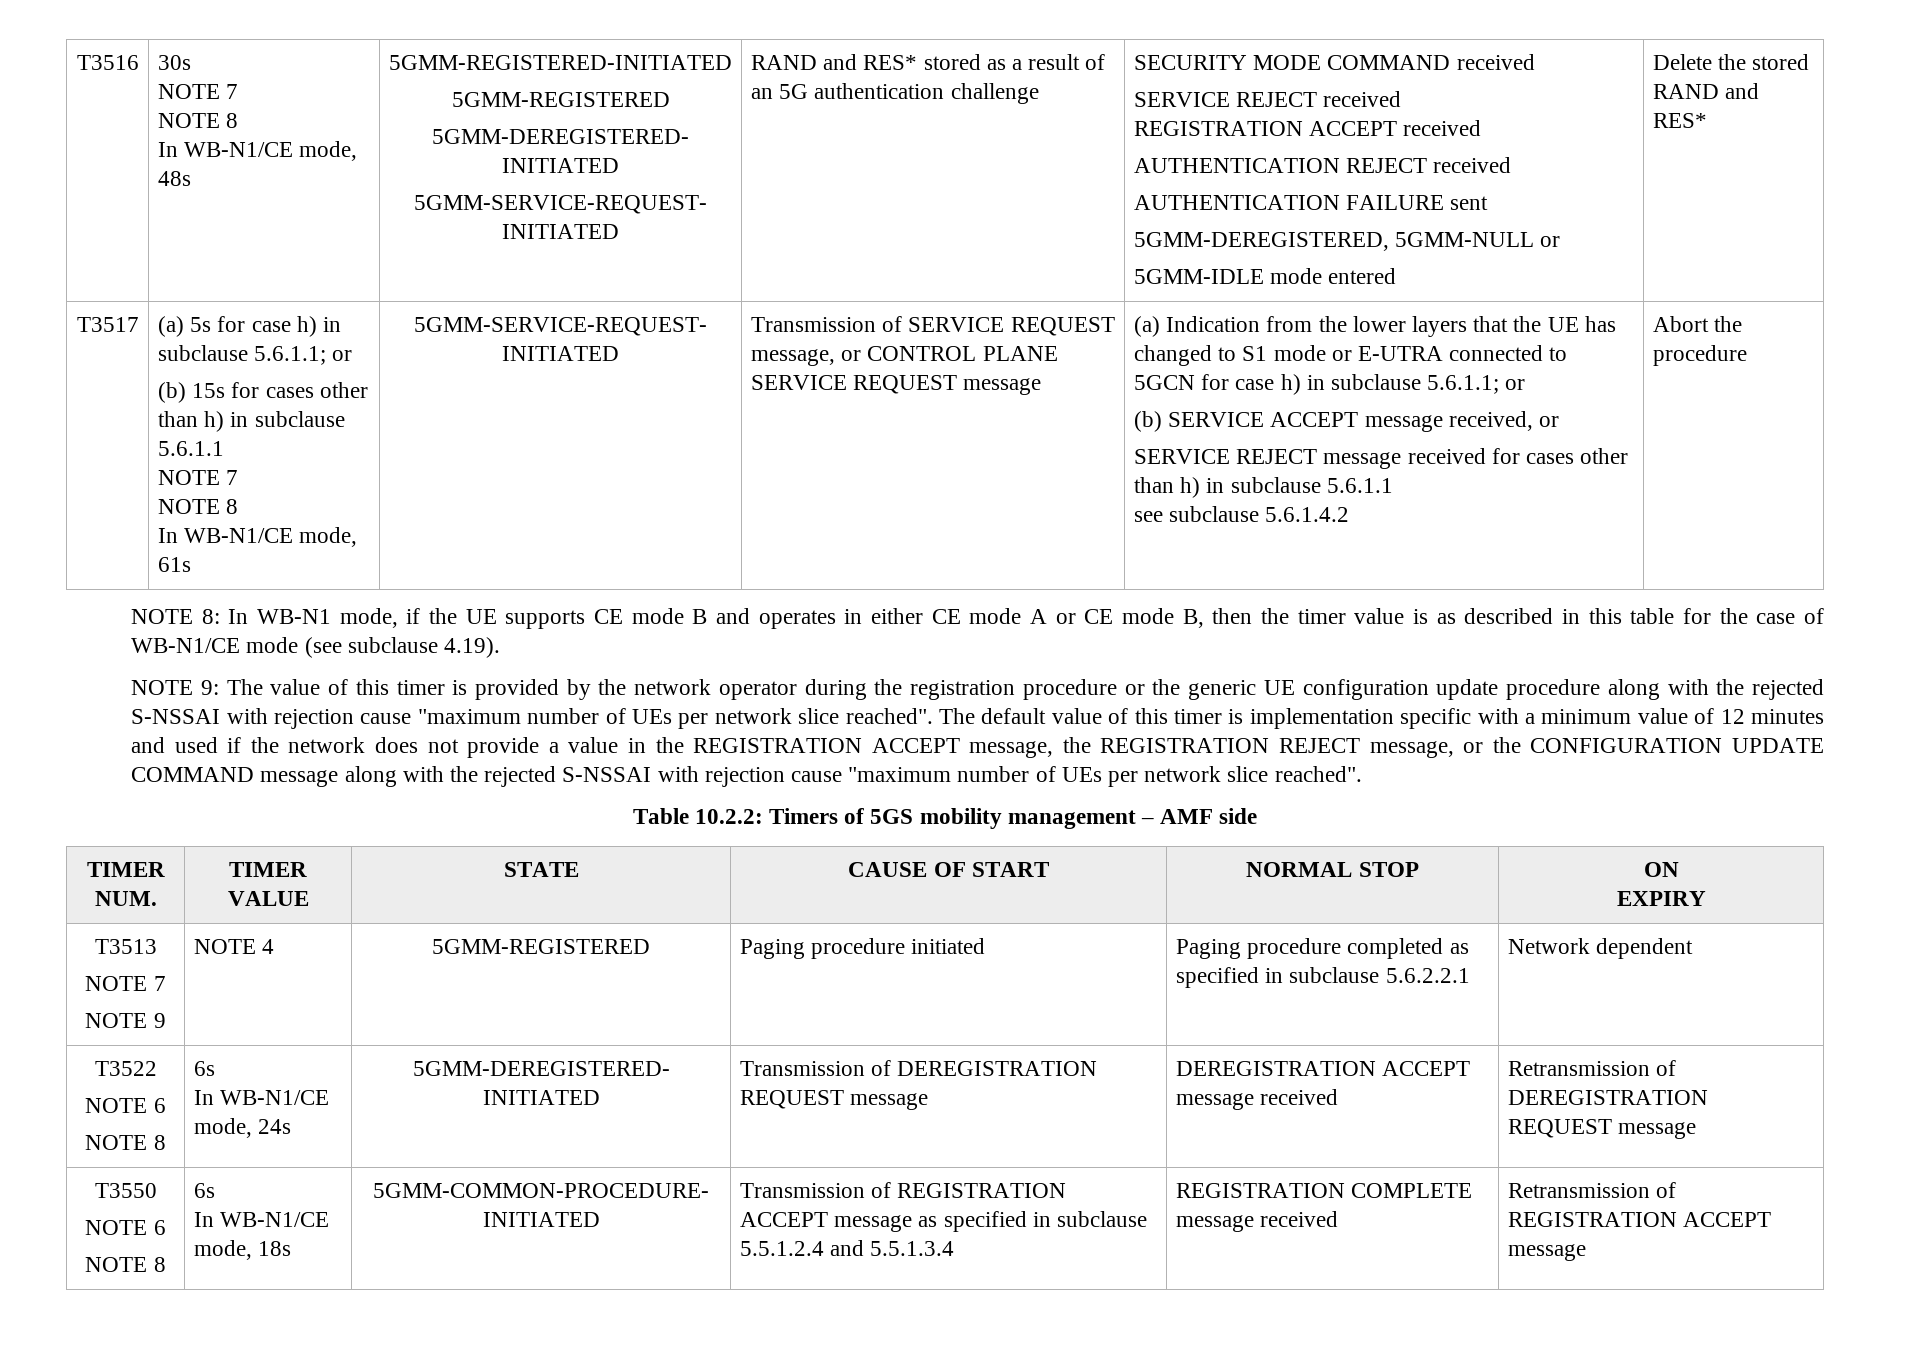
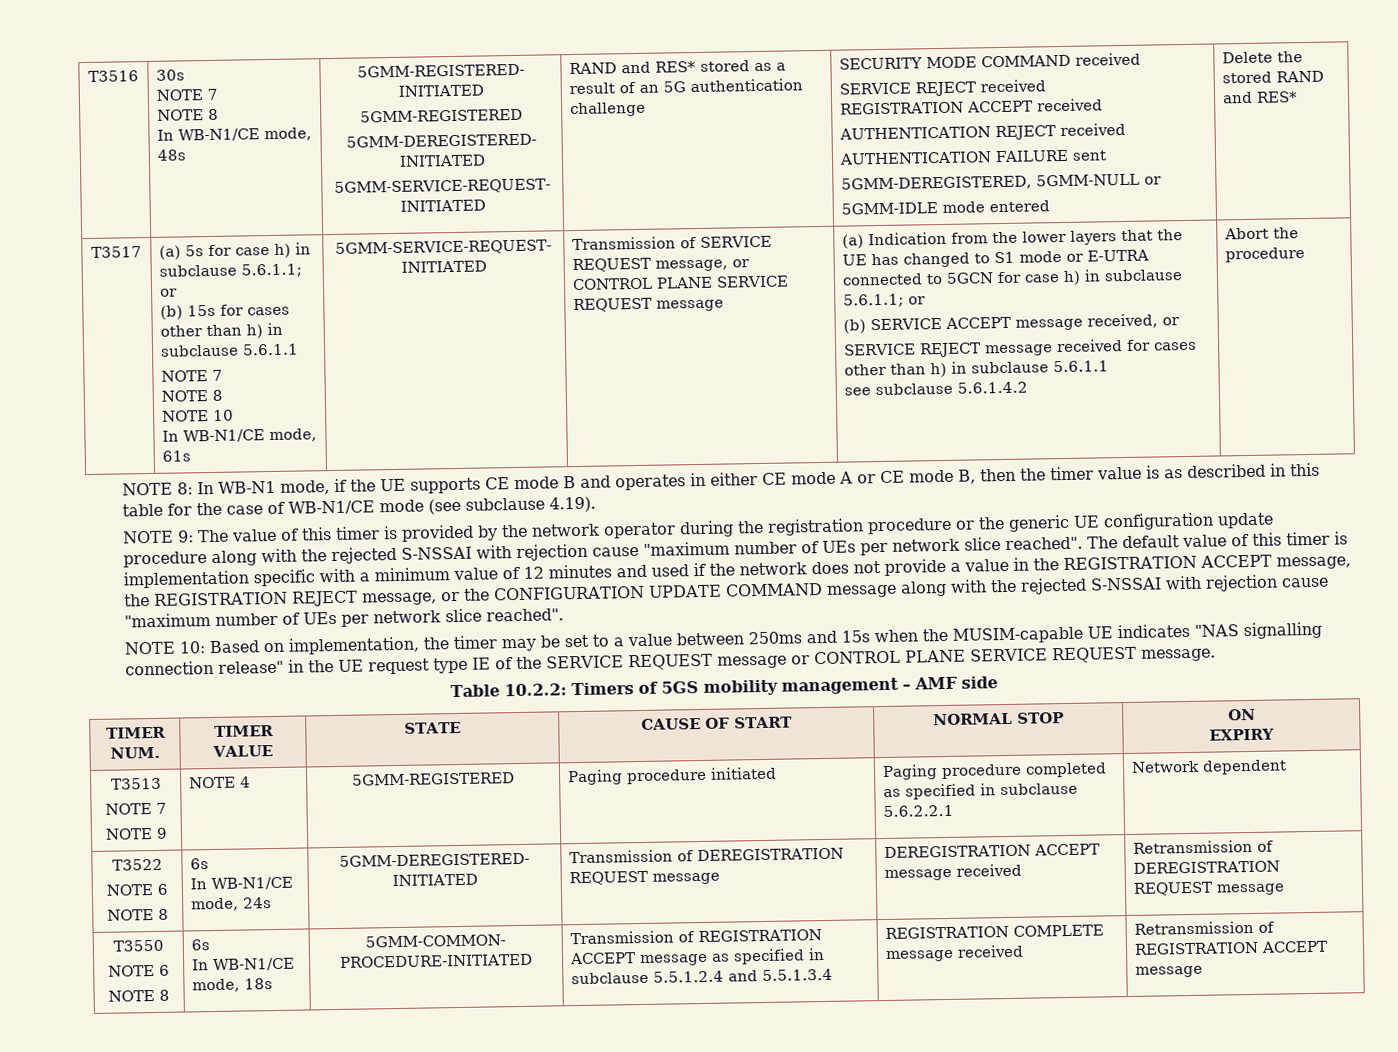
+ NOTE 10
+ NOTE 10: Based on implementation, the timer may be set to a value between 250ms and 15s when the MUSIM-capable UE indicates "NAS signalling connection release" in the UE request type IE of the SERVICE REQUEST message or CONTROL PLANE SERVICE REQUEST message.

